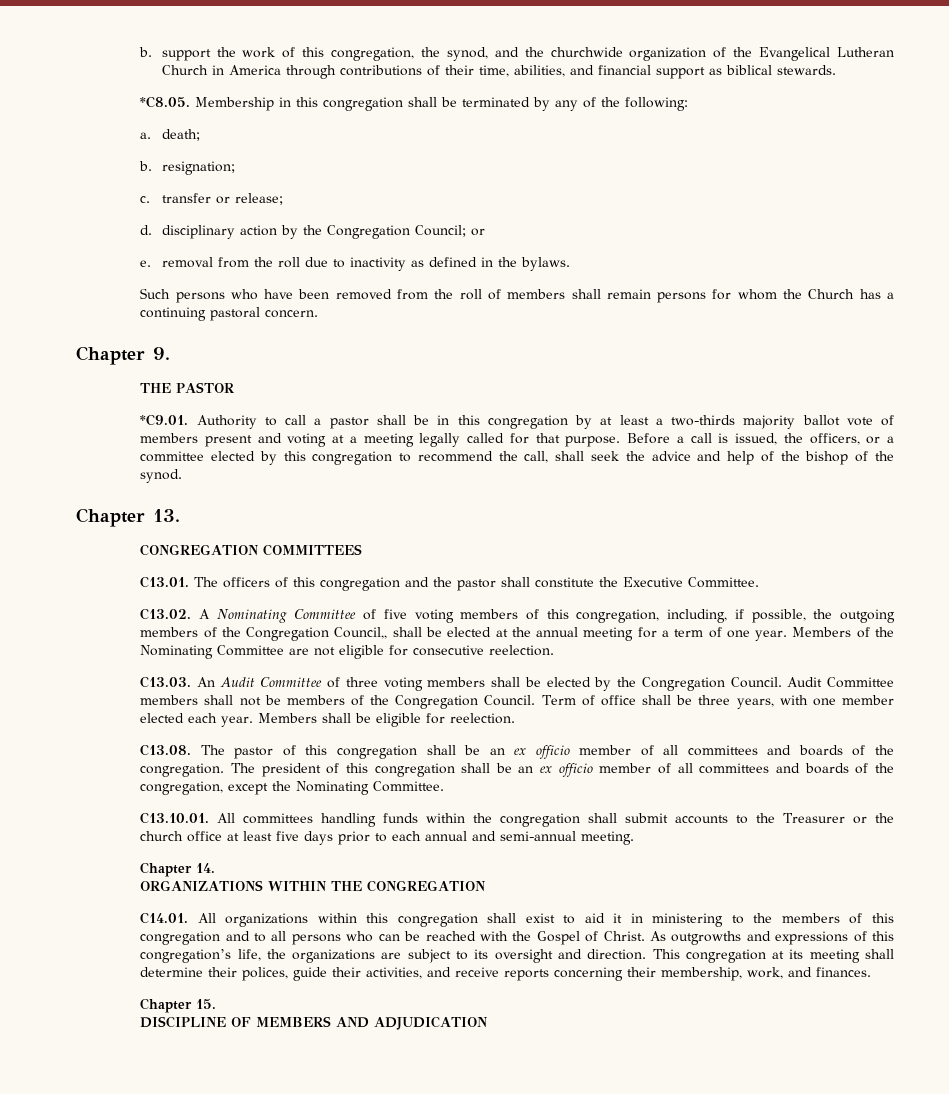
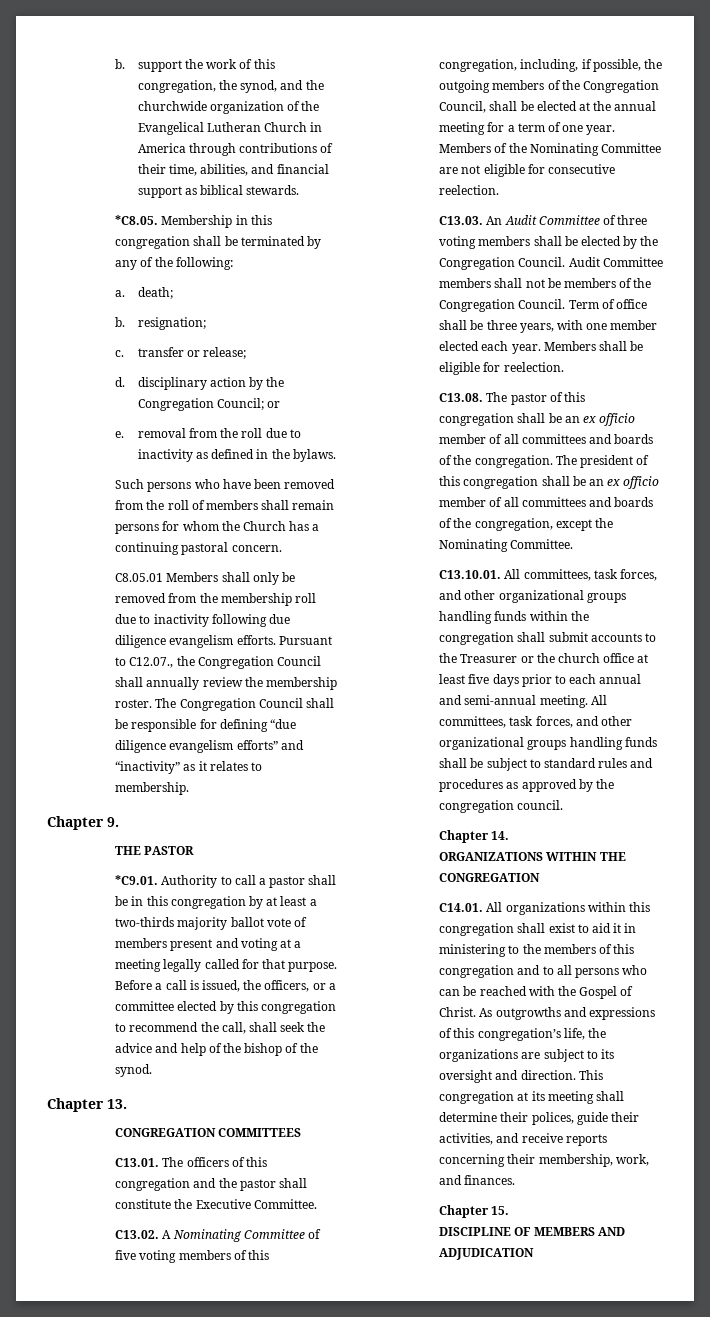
+ C8.05.01 Members shall only be removed from the membership roll due to inactivity following due diligence evangelism efforts. Pursuant to C12.07., the Congregation Council shall annually review the membership roster. The Congregation Council shall be responsible for defining “due diligence evangelism efforts” and “inactivity” as it relates to membership.
- C13.02. A Nominating Committee of five voting members of this congregation, including, if possible, the outgoing members of the Congregation Council,, shall be elected at the annual meeting for a term of one year.
+ C13.02. A Nominating Committee of five voting members of this congregation, including, if possible, the outgoing members of the Congregation Council, shall be elected at the annual meeting for a term of one year.
- C13.10.01. All committees handling funds within the congregation shall submit accounts to the Treasurer or the church office at least five days prior to each annual and semi-annual meeting.
+ C13.10.01. All committees, task forces, and other organizational groups handling funds within the congregation shall submit accounts to the Treasurer or the church office at least five days prior to each annual and semi-annual meeting. All committees, task forces, and other organizational groups handling funds shall be subject to standard rules and procedures as approved by the congregation council.

